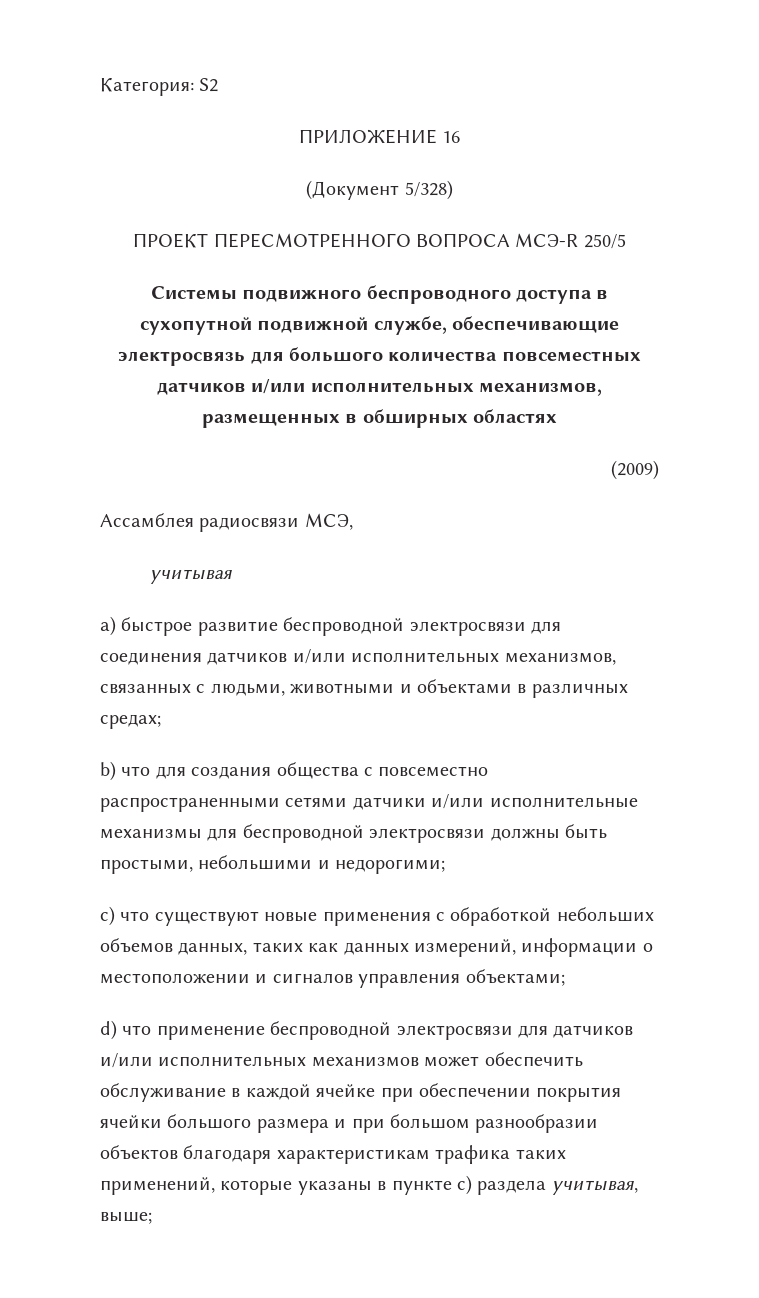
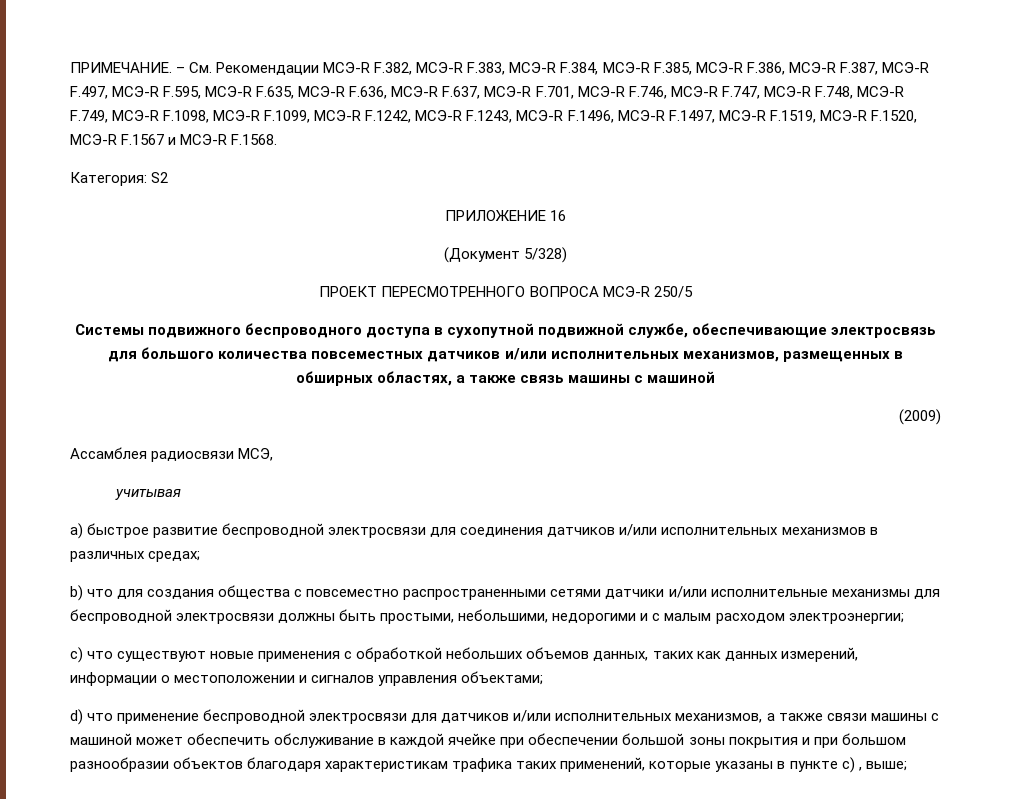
+ ПРИМЕЧАНИЕ. – См. Рекомендации МСЭ-R F.382, МСЭ-R F.383, МСЭ-R F.384, МСЭ-R F.385, МСЭ-R F.386, МСЭ-R F.387, МСЭ-R F.497, МСЭ-R F.595, МСЭ-R F.635, МСЭ-R F.636, МСЭ-R F.637, МСЭ-R F.701, МСЭ-R F.746, МСЭ-R F.747, МСЭ-R F.748, МСЭ-R F.749, МСЭ-R F.1098, МСЭ-R F.1099, МСЭ-R F.1242, МСЭ-R F.1243, МСЭ-R F.1496, МСЭ-R F.1497, МСЭ-R F.1519, МСЭ-R F.1520, МСЭ-R F.1567 и МСЭ-R F.1568.
- Системы подвижного беспроводного доступа в сухопутной подвижной службе, обеспечивающие электросвязь для большого количества повсеместных датчиков и/или исполнительных механизмов, размещенных в обширных областях
+ Системы подвижного беспроводного доступа в сухопутной подвижной службе, обеспечивающие электросвязь для большого количества повсеместных датчиков и/или исполнительных механизмов, размещенных в обширных областях, а также связь машины с машиной
- a) быстрое развитие беспроводной электросвязи для соединения датчиков и/или исполнительных механизмов, связанных с людьми, животными и объектами в различных средах;
+ a) быстрое развитие беспроводной электросвязи для соединения датчиков и/или исполнительных механизмов в различных средах;
- b) что для создания общества с повсеместно распространенными сетями датчики и/или исполнительные механизмы для беспроводной электросвязи должны быть простыми, небольшими и недорогими;
+ b) что для создания общества с повсеместно распространенными сетями датчики и/или исполнительные механизмы для беспроводной электросвязи должны быть простыми, небольшими, недорогими и с малым расходом электроэнергии;
- d) что применение беспроводной электросвязи для датчиков и/или исполнительных механизмов может обеспечить обслуживание в каждой ячейке при обеспечении покрытия ячейки большого размера и при большом разнообразии объектов благодаря характеристикам трафика таких применений, которые указаны в пункте c) раздела учитывая, выше;
+ d) что применение беспроводной электросвязи для датчиков и/или исполнительных механизмов, а также связи машины с машиной может обеспечить обслуживание в каждой ячейке при обеспечении большой зоны покрытия и при большом разнообразии объектов благодаря характеристикам трафика таких применений, которые указаны в пункте c) , выше;

